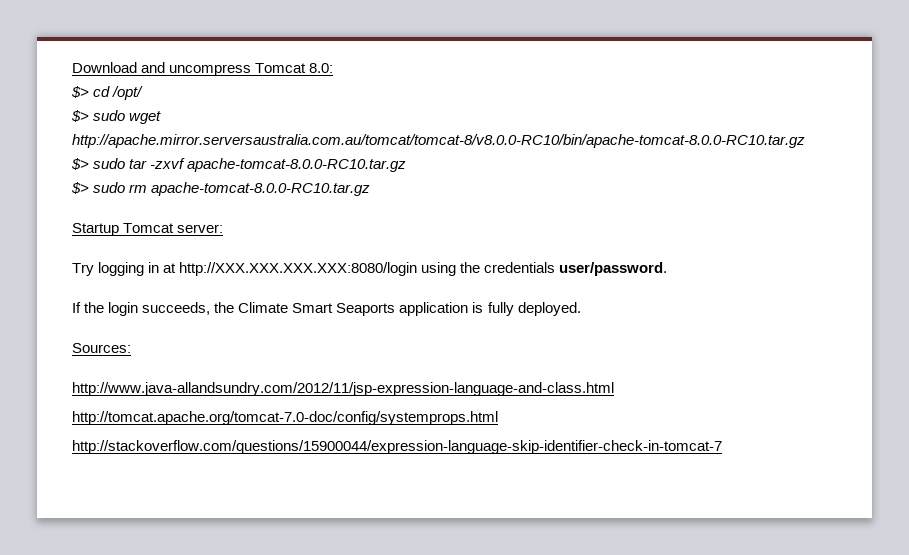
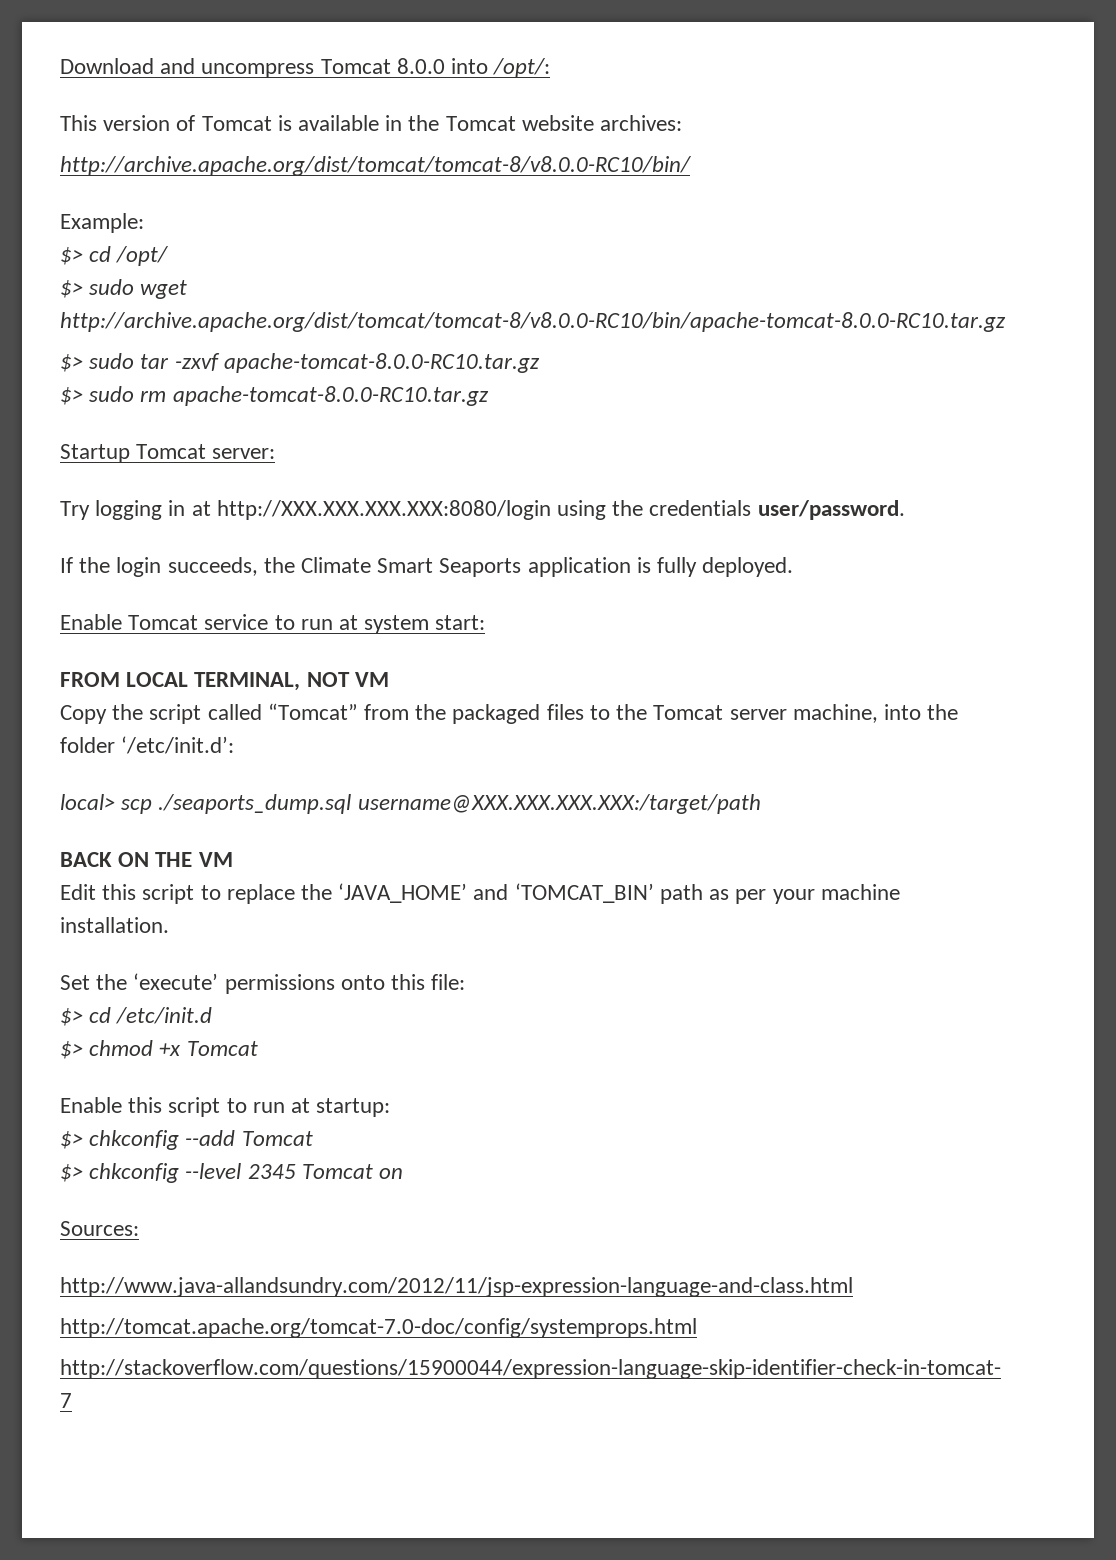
- Download and uncompress Tomcat 8.0:
+ Download and uncompress Tomcat 8.0.0 into /opt/:
+ This version of Tomcat is available in the Tomcat website archives:
+ http://archive.apache.org/dist/tomcat/tomcat-8/v8.0.0-RC10/bin/
+ Example:
- $> sudo wget http://apache.mirror.serversaustralia.com.au/tomcat/tomcat-8/v8.0.0-RC10/bin/apache-tomcat-8.0.0-RC10.tar.gz
+ $> sudo wget http://archive.apache.org/dist/tomcat/tomcat-8/v8.0.0-RC10/bin/apache-tomcat-8.0.0-RC10.tar.gz
+ Enable Tomcat service to run at system start:
+ FROM LOCAL TERMINAL, NOT VM
+ Copy the script called “Tomcat” from the packaged files to the Tomcat server machine, into the folder ‘/etc/init.d’:
+ local> scp ./seaports_dump.sql username@XXX.XXX.XXX.XXX:/target/path
+ BACK ON THE VM
+ Edit this script to replace the ‘JAVA_HOME’ and ‘TOMCAT_BIN’ path as per your machine installation.
+ Set the ‘execute’ permissions onto this file:
+ $> cd /etc/init.d
+ $> chmod +x Tomcat
+ Enable this script to run at startup:
+ $> chkconfig --add Tomcat
+ $> chkconfig --level 2345 Tomcat on

